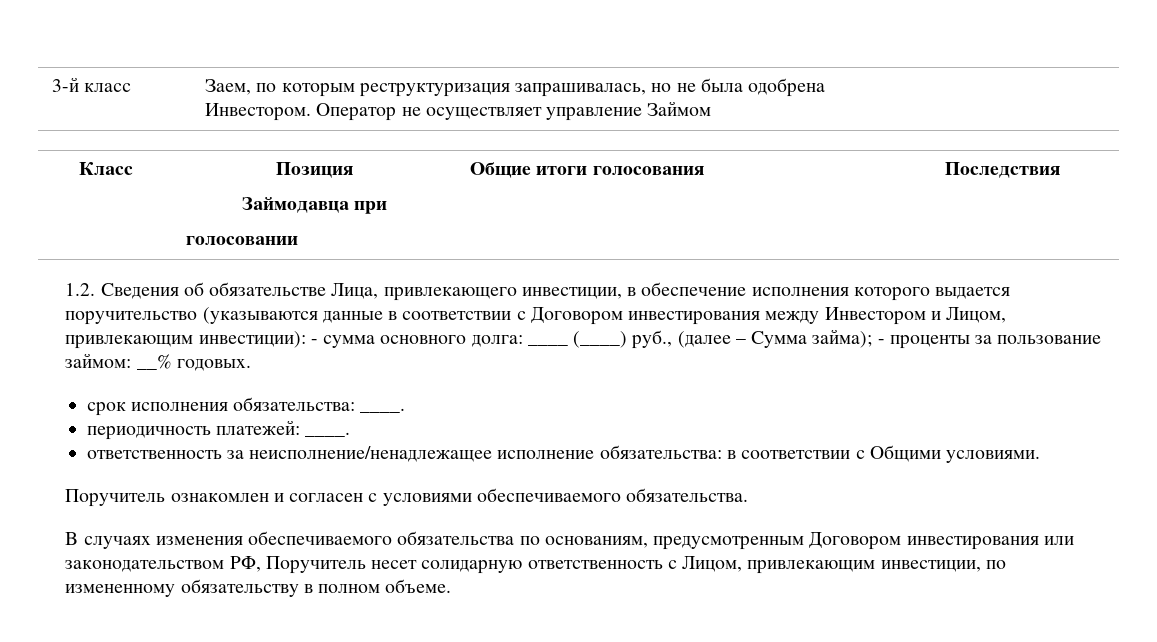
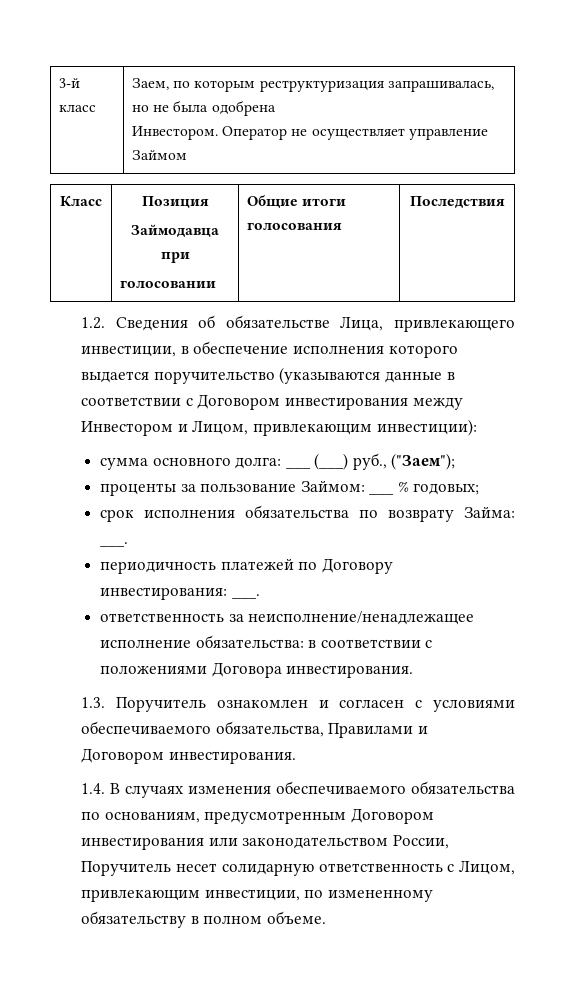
- 1.2. Сведения об обязательстве Лица, привлекающего инвестиции, в обеспечение исполнения которого выдается поручительство (указываются данные в соответствии с Договором инвестирования между Инвестором и Лицом, привлекающим инвестиции): - сумма основного долга: ____ (____) руб., (далее – Сумма займа); - проценты за пользование займом: __% годовых.
- срок исполнения обязательства: ____.
- периодичность платежей: ____.
+ 1.2. Сведения об обязательстве Лица, привлекающего инвестиции, в обеспечение исполнения которого выдается поручительство (указываются данные в соответствии с Договором инвестирования между Инвестором и Лицом, привлекающим инвестиции):
+ сумма основного долга: ___ (___) руб., ("Заем");
+ проценты за пользование Займом: ___ % годовых;
+ срок исполнения обязательства по возврату Займа: ___.
+ периодичность платежей по Договору инвестирования: ___.
- ответственность за неисполнение/ненадлежащее исполнение обязательства: в соответствии с Общими условиями.
- Поручитель ознакомлен и согласен с условиями обеспечиваемого обязательства.
- В случаях изменения обеспечиваемого обязательства по основаниям, предусмотренным Договором инвестирования или законодательством РФ, Поручитель несет солидарную ответственность с Лицом, привлекающим инвестиции, по измененному обязательству в полном объеме.
+ ответственность за неисполнение/ненадлежащее исполнение обязательства: в соответствии с положениями Договора инвестирования.
+ 1.3. Поручитель ознакомлен и согласен с условиями обеспечиваемого обязательства, Правилами и Договором инвестирования.
+ 1.4. В случаях изменения обеспечиваемого обязательства по основаниям, предусмотренным Договором инвестирования или законодательством России, Поручитель несет солидарную ответственность с Лицом, привлекающим инвестиции, по измененному обязательству в полном объеме.

